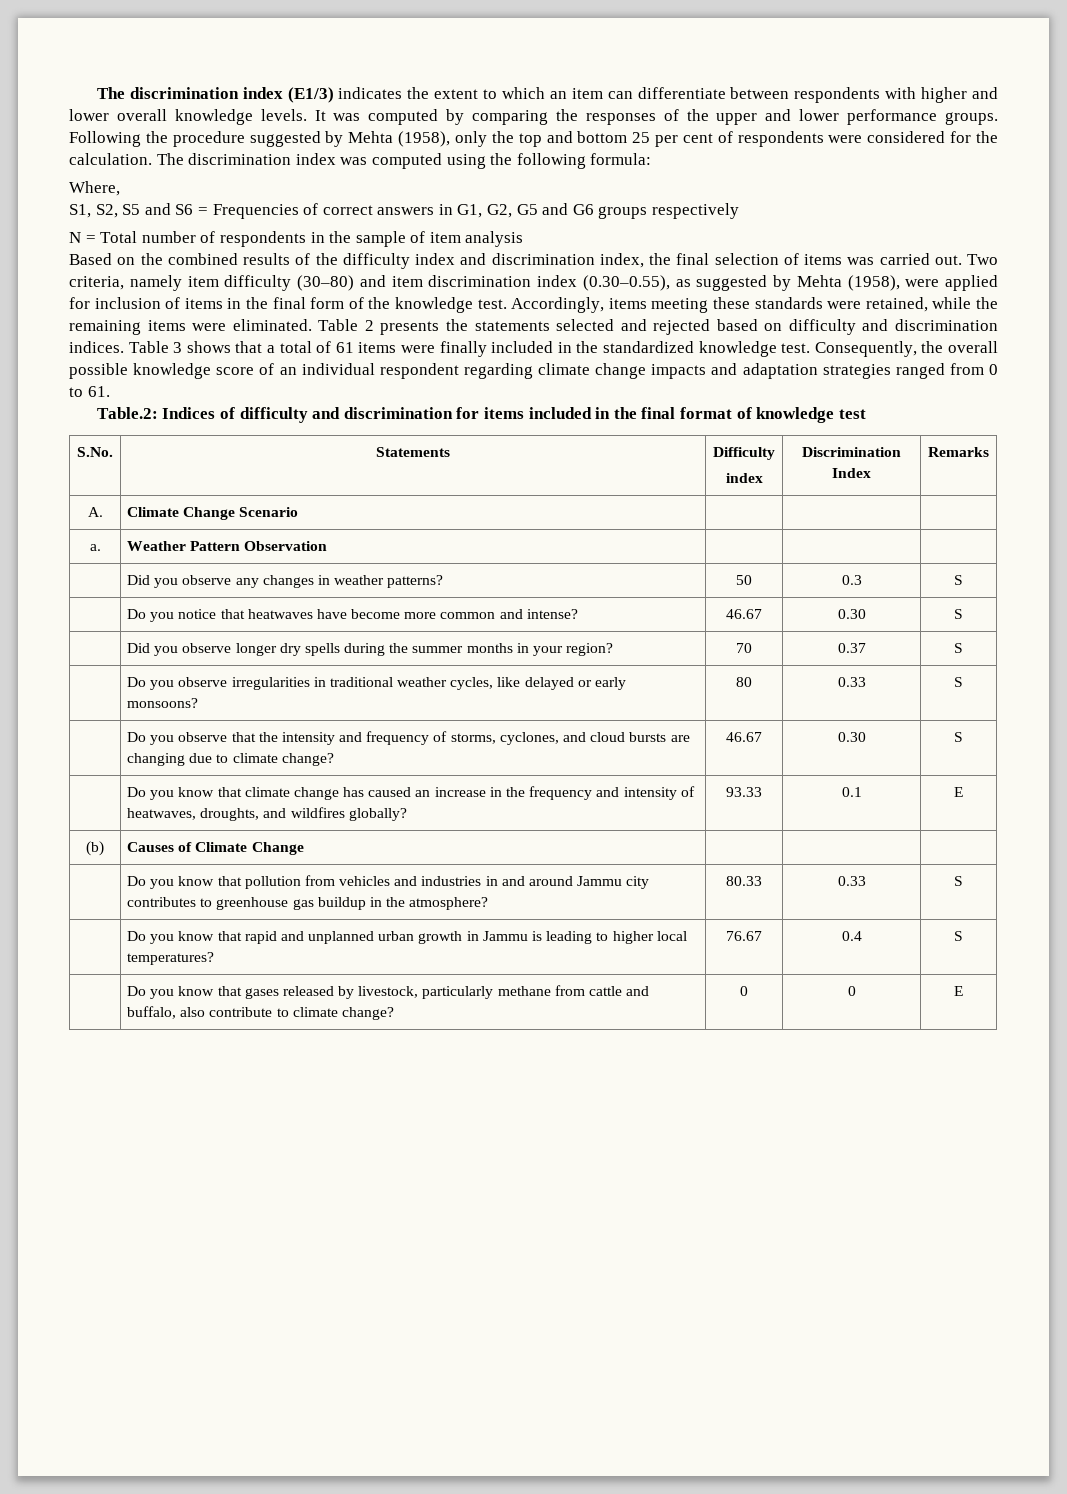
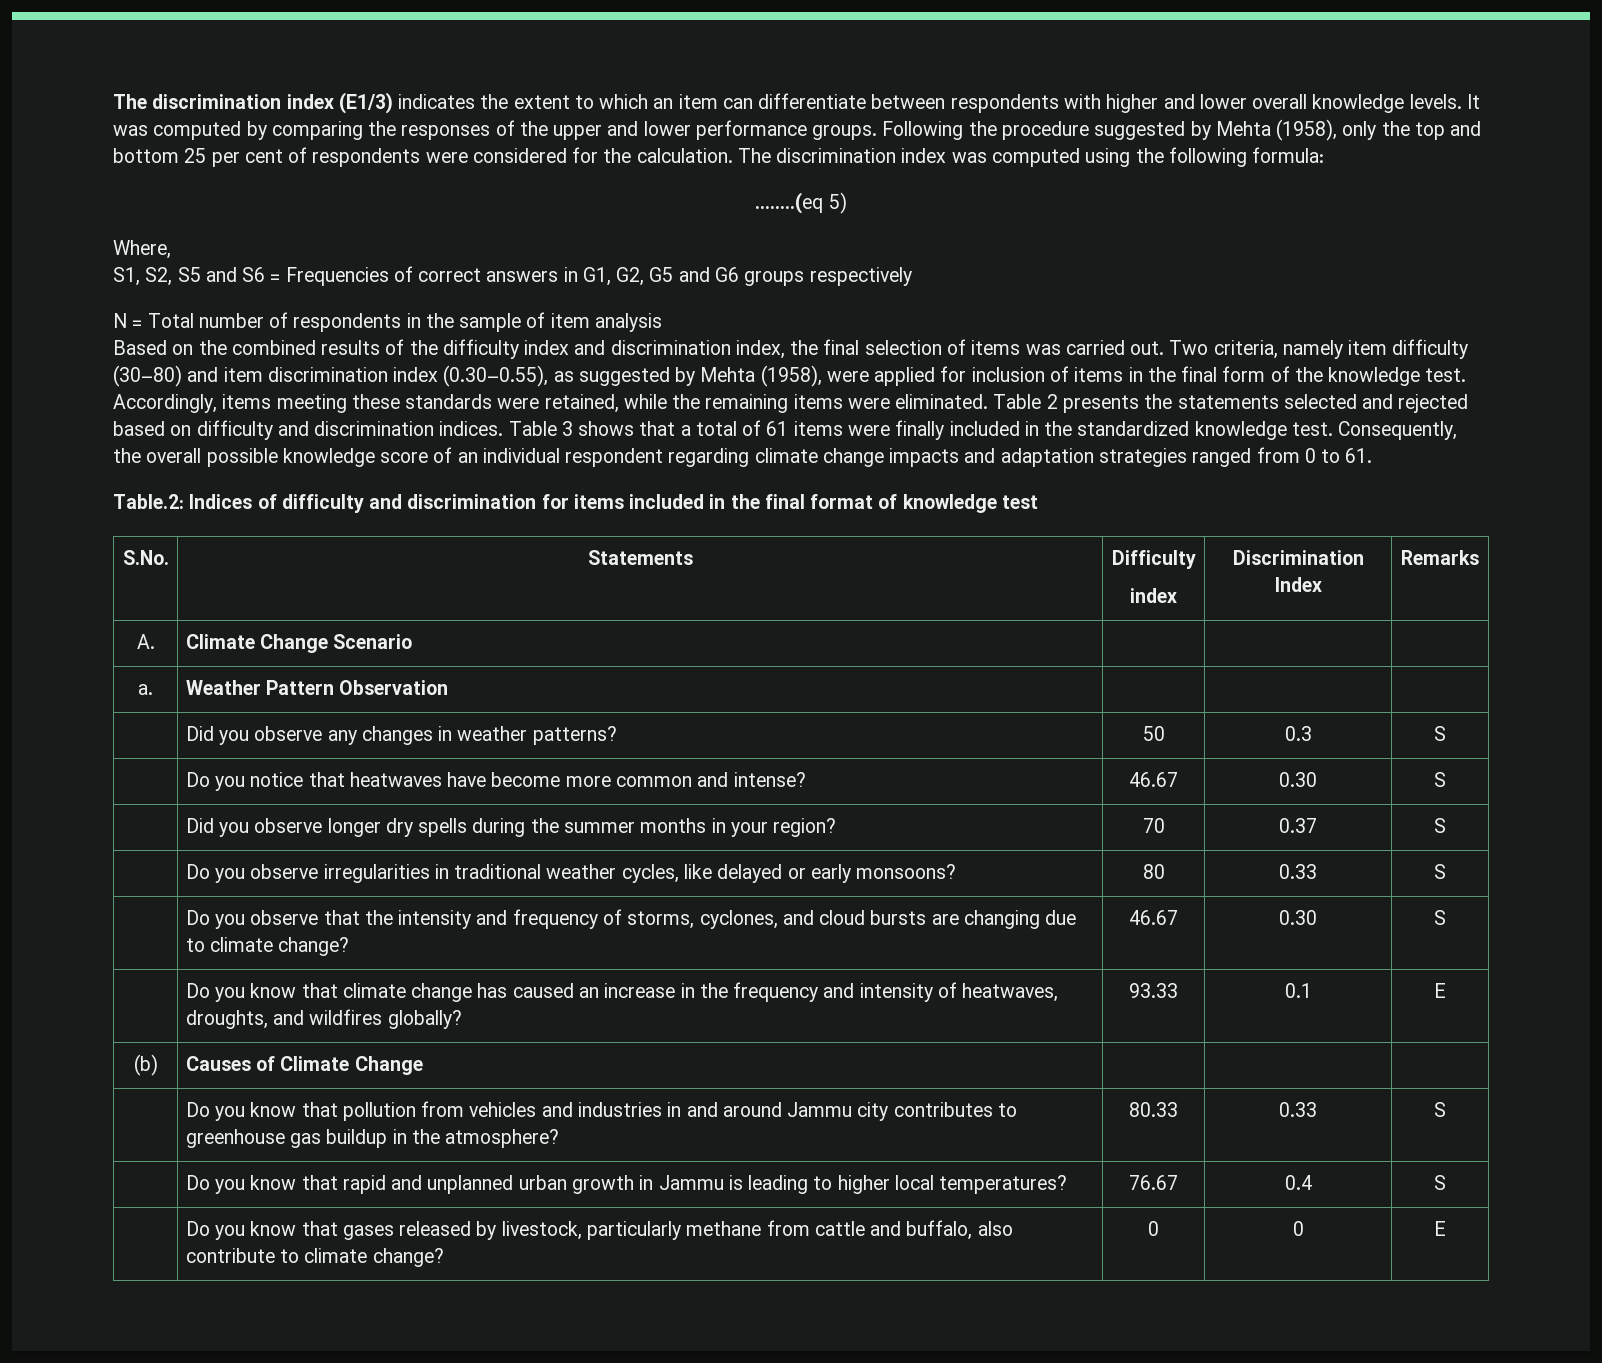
+ ……..(eq 5)

